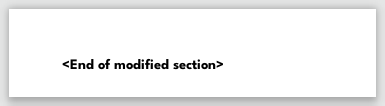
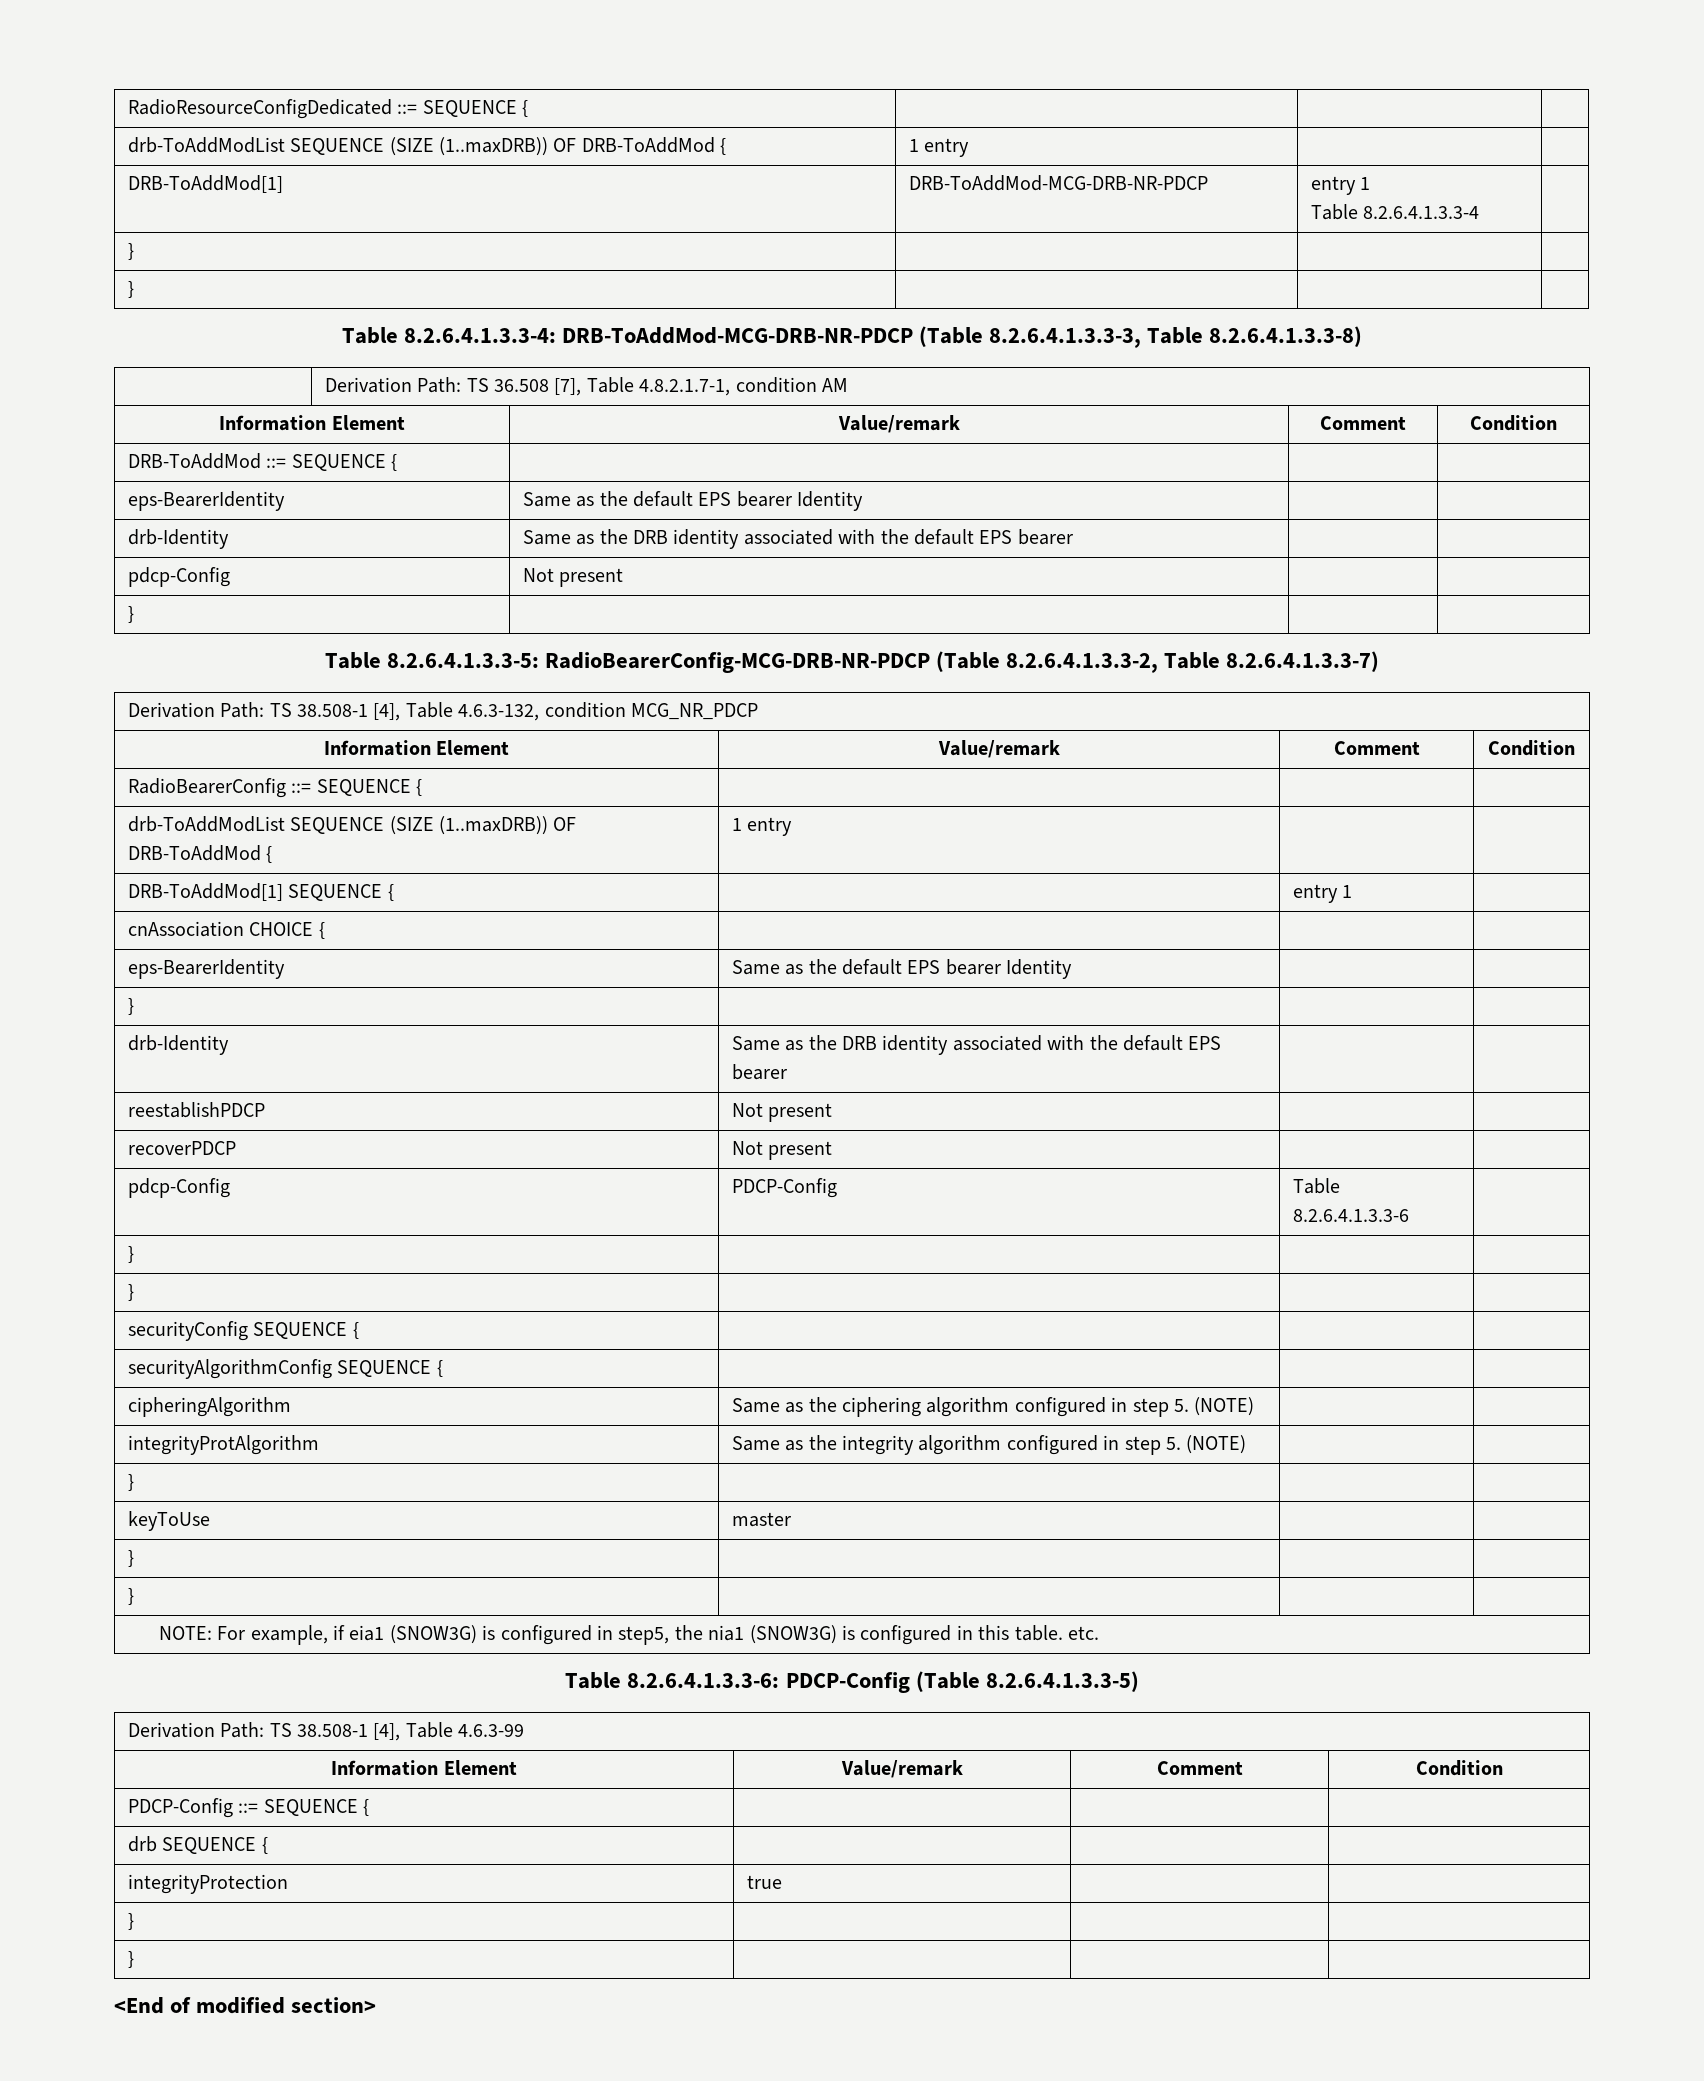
+ RadioResourceConfigDedicated ::= SEQUENCE { | | |
+ drb-ToAddModList SEQUENCE (SIZE (1..maxDRB)) OF DRB-ToAddMod { | 1 entry | |
+ DRB-ToAddMod[1] | DRB-ToAddMod-MCG-DRB-NR-PDCP | entry 1
+ Table 8.2.6.4.1.3.3-4 |
+ } | | |
+ } | | |
+ Table 8.2.6.4.1.3.3-4: DRB-ToAddMod-MCG-DRB-NR-PDCP (Table 8.2.6.4.1.3.3-3, Table 8.2.6.4.1.3.3-8)
+ | Derivation Path: TS 36.508 [7], Table 4.8.2.1.7-1, condition AM
+ Information Element | Value/remark | Comment | Condition
+ DRB-ToAddMod ::= SEQUENCE { | | |
+ eps-BearerIdentity | Same as the default EPS bearer Identity | |
+ drb-Identity | Same as the DRB identity associated with the default EPS bearer | |
+ pdcp-Config | Not present | |
+ } | | |
+ Table 8.2.6.4.1.3.3-5: RadioBearerConfig-MCG-DRB-NR-PDCP (Table 8.2.6.4.1.3.3-2, Table 8.2.6.4.1.3.3-7)
+ Derivation Path: TS 38.508-1 [4], Table 4.6.3-132, condition MCG_NR_PDCP
+ Information Element | Value/remark | Comment | Condition
+ RadioBearerConfig ::= SEQUENCE { | | |
+ drb-ToAddModList SEQUENCE (SIZE (1..maxDRB)) OF DRB-ToAddMod { | 1 entry | |
+ DRB-ToAddMod[1] SEQUENCE { | | entry 1 |
+ cnAssociation CHOICE { | | |
+ eps-BearerIdentity | Same as the default EPS bearer Identity | |
+ } | | |
+ drb-Identity | Same as the DRB identity associated with the default EPS bearer | |
+ reestablishPDCP | Not present | |
+ recoverPDCP | Not present | |
+ pdcp-Config | PDCP-Config | Table 8.2.6.4.1.3.3-6 |
+ } | | |
+ } | | |
+ securityConfig SEQUENCE { | | |
+ securityAlgorithmConfig SEQUENCE { | | |
+ cipheringAlgorithm | Same as the ciphering algorithm configured in step 5. (NOTE) | |
+ integrityProtAlgorithm | Same as the integrity algorithm configured in step 5. (NOTE) | |
+ } | | |
+ keyToUse | master | |
+ } | | |
+ } | | |
+ NOTE: For example, if eia1 (SNOW3G) is configured in step5, the nia1 (SNOW3G) is configured in this table. etc.
+ Table 8.2.6.4.1.3.3-6: PDCP-Config (Table 8.2.6.4.1.3.3-5)
+ Derivation Path: TS 38.508-1 [4], Table 4.6.3-99
+ Information Element | Value/remark | Comment | Condition
+ PDCP-Config ::= SEQUENCE { | | |
+ drb SEQUENCE { | | |
+ integrityProtection | true | |
+ } | | |
+ } | | |

